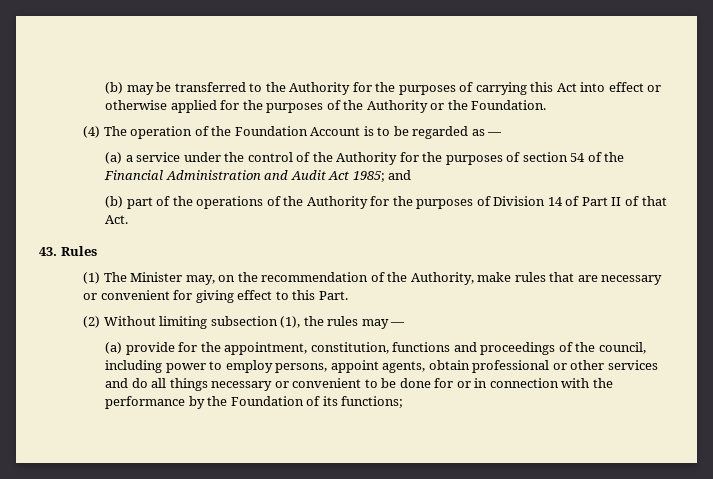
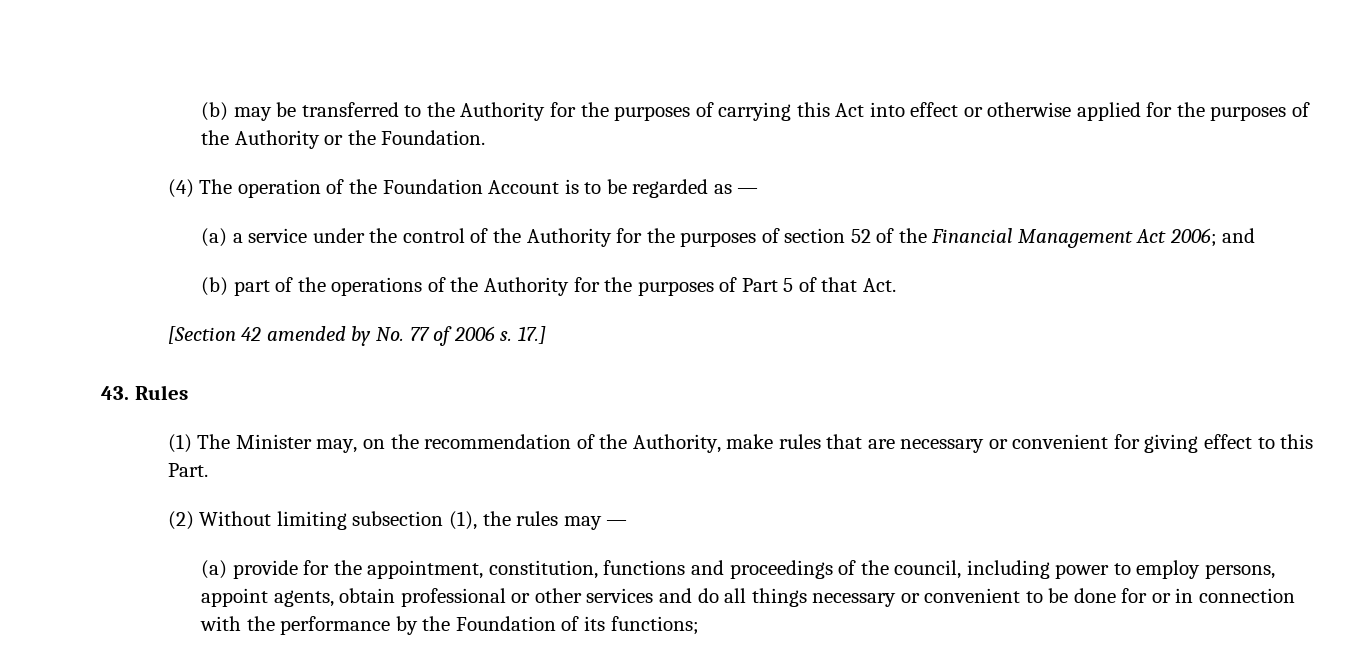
- (a) a service under the control of the Authority for the purposes of section 54 of the Financial Administration and Audit Act 1985; and
+ (a) a service under the control of the Authority for the purposes of section 52 of the Financial Management Act 2006; and
- (b) part of the operations of the Authority for the purposes of Division 14 of Part II of that Act.
+ (b) part of the operations of the Authority for the purposes of Part 5 of that Act.
+ [Section 42 amended by No. 77 of 2006 s. 17.]

